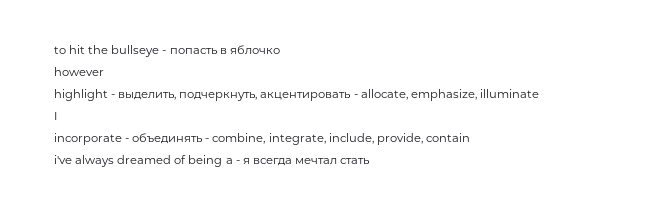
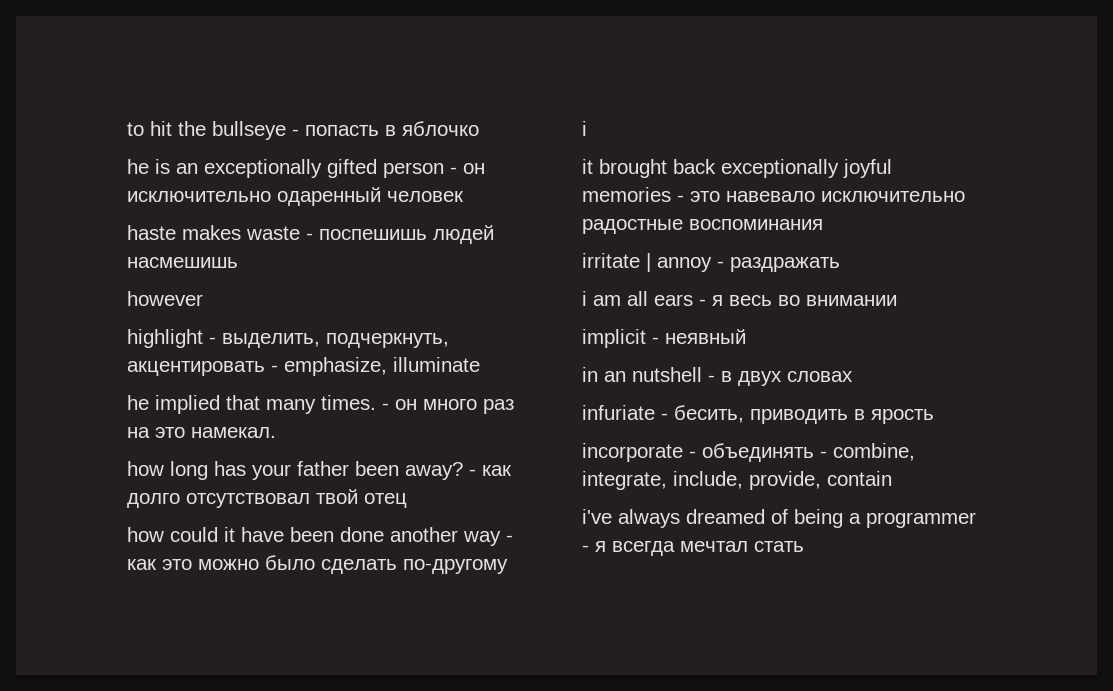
+ he is an exceptionally gifted person - он исключительно одаренный человек
+ haste makes waste - поспешишь людей насмешишь
- highlight - выделить, подчеркнуть, акцентировать - allocate, emphasize, illuminate
+ highlight - выделить, подчеркнуть, акцентировать - emphasize, illuminate
- I
+ he implied that many times. - он много раз на это намекал.
+ how long has your father been away? - как долго отсутствовал твой отец
+ how could it have been done another way - как это можно было сделать по-другому
+ i
+ it brought back exceptionally joyful memories - это навевало исключительно радостные воспоминания
+ irritate | annoy - раздражать
+ i am all ears - я весь во внимании
+ implicit - неявный
+ in an nutshell - в двух словах
+ infuriate - бесить, приводить в ярость
- i've always dreamed of being a - я всегда мечтал стать
+ i've always dreamed of being a programmer - я всегда мечтал стать

